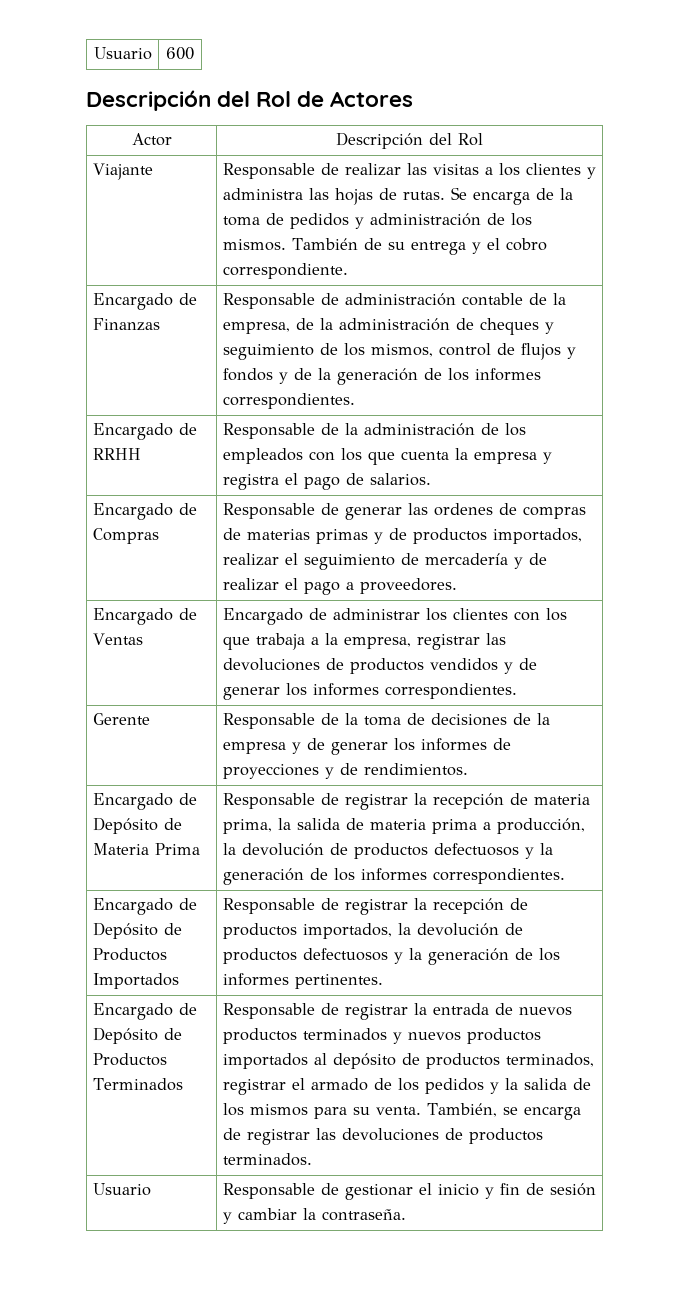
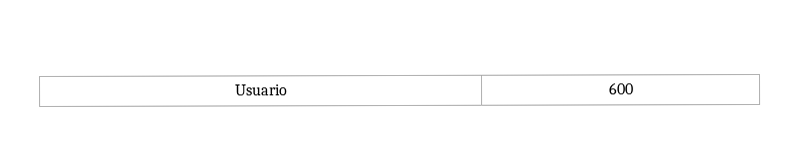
- Descripción del Rol de Actores
- Actor | Descripción del Rol
- Viajante | Responsable de realizar las visitas a los clientes y administra las hojas de rutas. Se encarga de la toma de pedidos y administración de los mismos. También de su entrega y el cobro correspondiente.
- Encargado de Finanzas | Responsable de administración contable de la empresa, de la administración de cheques y seguimiento de los mismos, control de flujos y fondos y de la generación de los informes correspondientes.
- Encargado de RRHH | Responsable de la administración de los empleados con los que cuenta la empresa y registra el pago de salarios.
- Encargado de Compras | Responsable de generar las ordenes de compras de materias primas y de productos importados, realizar el seguimiento de mercadería y de realizar el pago a proveedores.
- Encargado de Ventas | Encargado de administrar los clientes con los que trabaja a la empresa, registrar las devoluciones de productos vendidos y de generar los informes correspondientes.
- Gerente | Responsable de la toma de decisiones de la empresa y de generar los informes de proyecciones y de rendimientos.
- Encargado de Depósito de Materia Prima | Responsable de registrar la recepción de materia prima, la salida de materia prima a producción, la devolución de productos defectuosos y la generación de los informes correspondientes.
- Encargado de Depósito de Productos Importados | Responsable de registrar la recepción de productos importados, la devolución de productos defectuosos y la generación de los informes pertinentes.
- Encargado de Depósito de Productos Terminados | Responsable de registrar la entrada de nuevos productos terminados y nuevos productos importados al depósito de productos terminados, registrar el armado de los pedidos y la salida de los mismos para su venta. También, se encarga de registrar las devoluciones de productos terminados.
- Usuario | Responsable de gestionar el inicio y fin de sesión y cambiar la contraseña.

